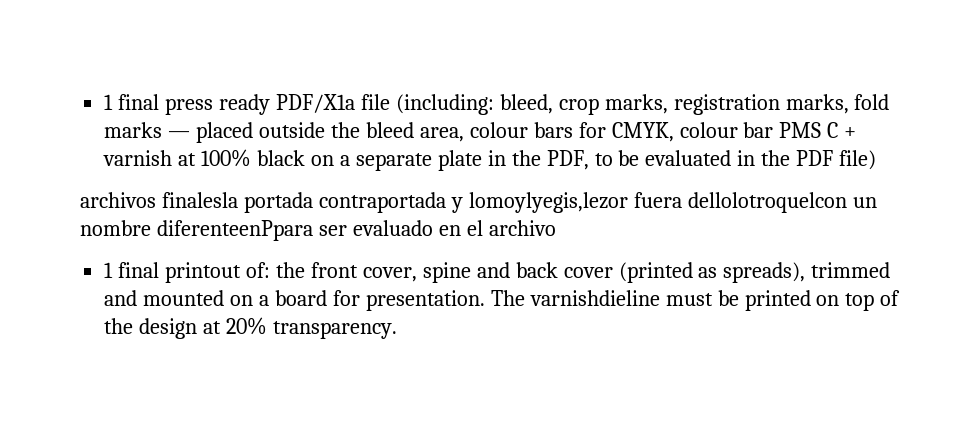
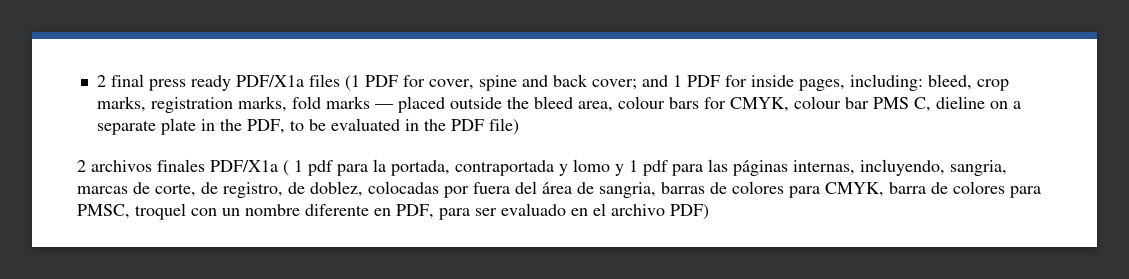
- 1 final press ready PDF/X1a file (including: bleed, crop marks, registration marks, fold marks — placed outside the bleed area, colour bars for CMYK, colour bar PMS C + varnish at 100% black on a separate plate in the PDF, to be evaluated in the PDF file)
+ 2 final press ready PDF/X1a files (1 PDF for cover, spine and back cover; and 1 PDF for inside pages, including: bleed, crop marks, registration marks, fold marks — placed outside the bleed area, colour bars for CMYK, colour bar PMS C, dieline on a separate plate in the PDF, to be evaluated in the PDF file)
- archivos finalesla portada contraportada y lomoylyegis,lezor fuera dellolotroquelcon un nombre diferenteenPpara ser evaluado en el archivo
- 1 final printout of: the front cover, spine and back cover (printed as spreads), trimmed and mounted on a board for presentation. The varnishdieline must be printed on top of the design at 20% transparency.
+ 2 archivos finales PDF/X1a ( 1 pdf para la portada, contraportada y lomo y 1 pdf para las páginas internas, incluyendo, sangria, marcas de corte, de registro, de doblez, colocadas por fuera del área de sangria, barras de colores para CMYK, barra de colores para PMSC, troquel con un nombre diferente en PDF, para ser evaluado en el archivo PDF)

